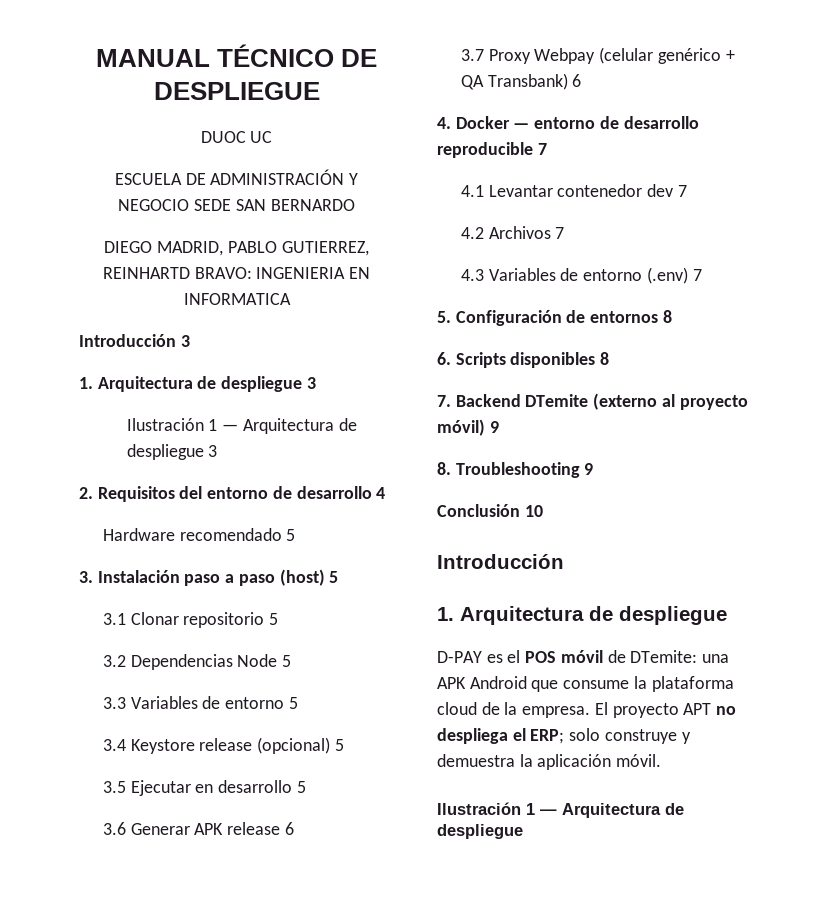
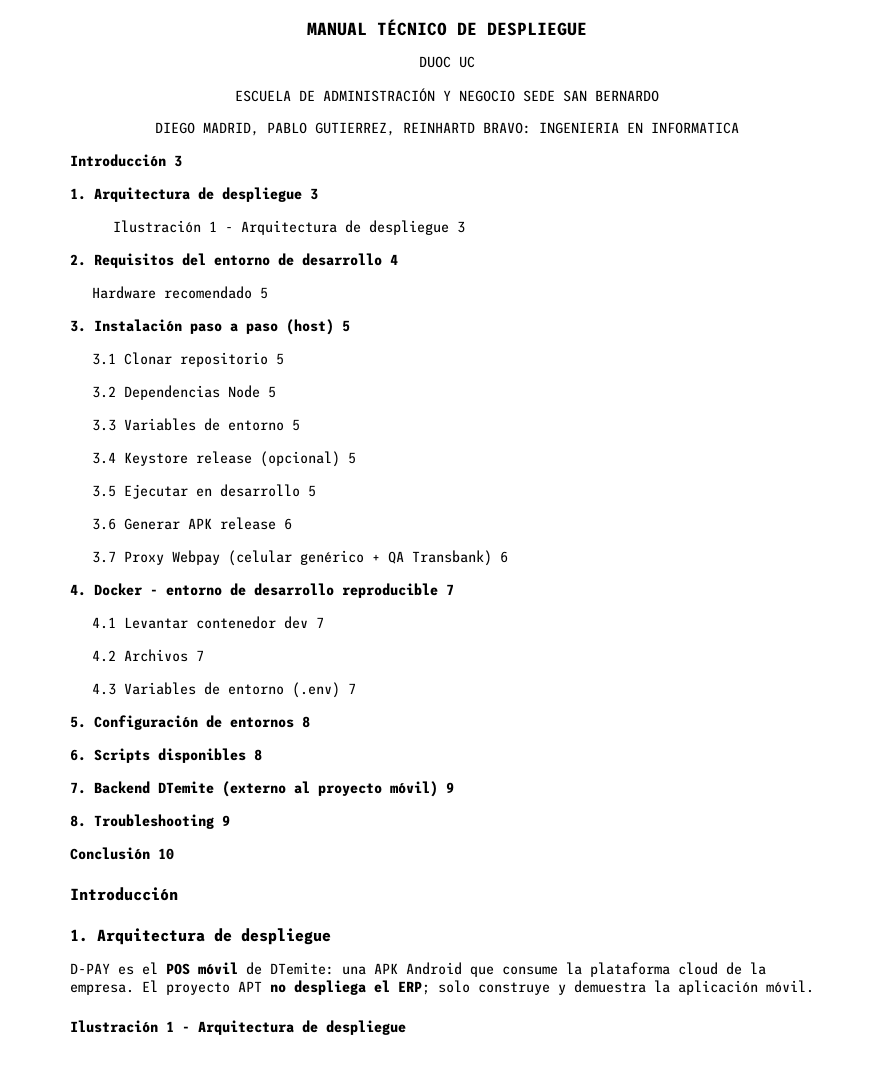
- Ilustración 1 — Arquitectura de despliegue 3
+ Ilustración 1 - Arquitectura de despliegue 3
- 4. Docker — entorno de desarrollo reproducible 7
+ 4. Docker - entorno de desarrollo reproducible 7
  El proyecto APT no despliega el ERP; solo construye y demuestra la aplicación móvil.
- Ilustración 1 — Arquitectura de despliegue
+ Ilustración 1 - Arquitectura de despliegue

